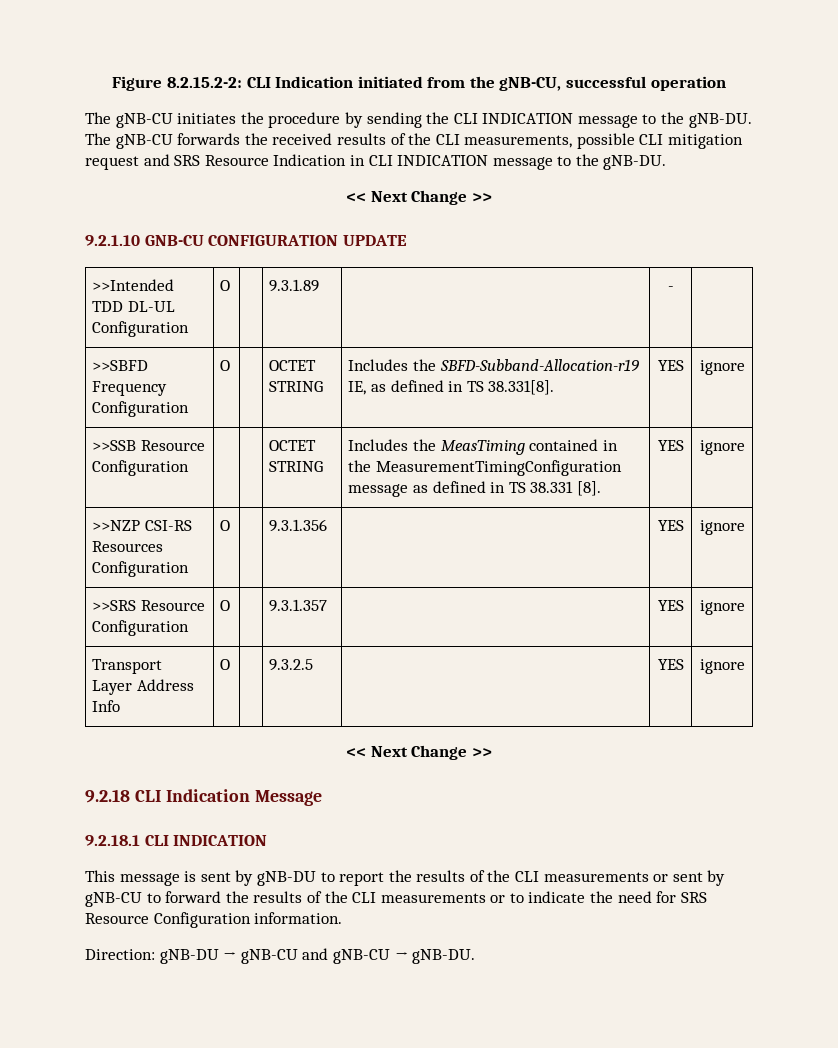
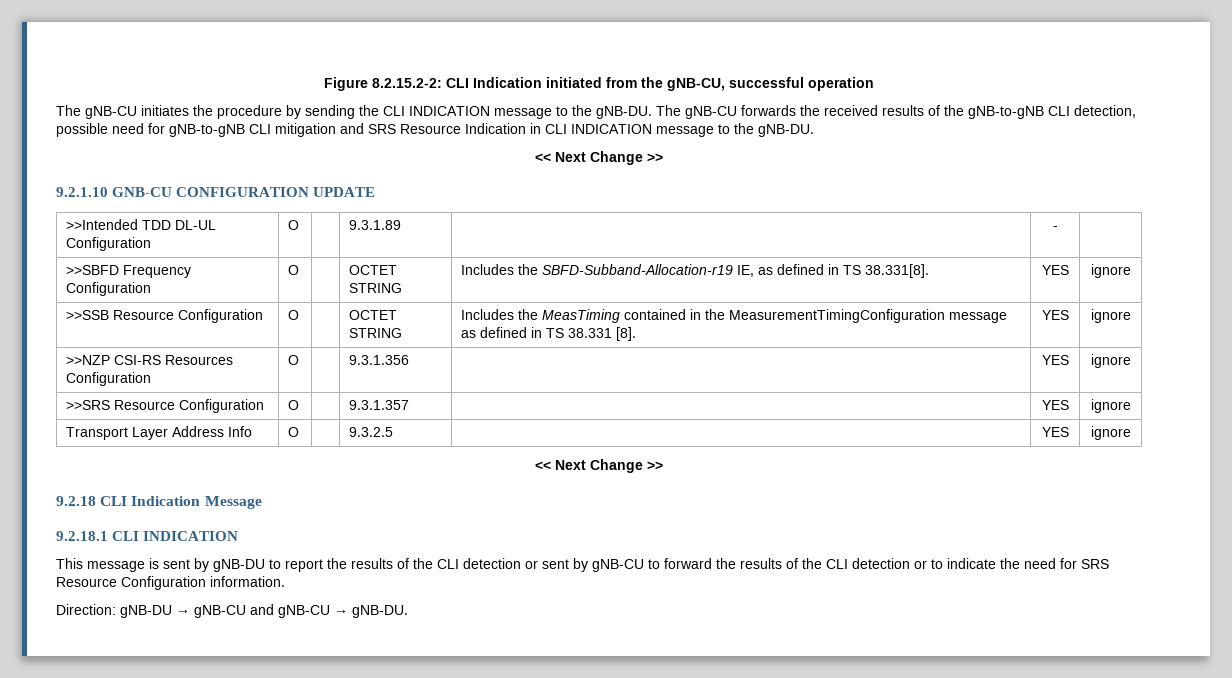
- The gNB-CU forwards the received results of the CLI measurements, possible CLI mitigation request and SRS Resource Indication in CLI INDICATION message to the gNB-DU.
+ The gNB-CU forwards the received results of the gNB-to-gNB CLI detection, possible need for gNB-to-gNB CLI mitigation and SRS Resource Indication in CLI INDICATION message to the gNB-DU.
- >>SSB Resource Configuration | | | OCTET STRING | Includes the MeasTiming contained in the MeasurementTimingConfiguration message as defined in TS 38.331 [8]. | YES | ignore
+ >>SSB Resource Configuration | O | | OCTET STRING | Includes the MeasTiming contained in the MeasurementTimingConfiguration message as defined in TS 38.331 [8]. | YES | ignore
- This message is sent by gNB-DU to report the results of the CLI measurements or sent by gNB-CU to forward the results of the CLI measurements or to indicate the need for SRS Resource Configuration information.
+ This message is sent by gNB-DU to report the results of the CLI detection or sent by gNB-CU to forward the results of the CLI detection or to indicate the need for SRS Resource Configuration information.

